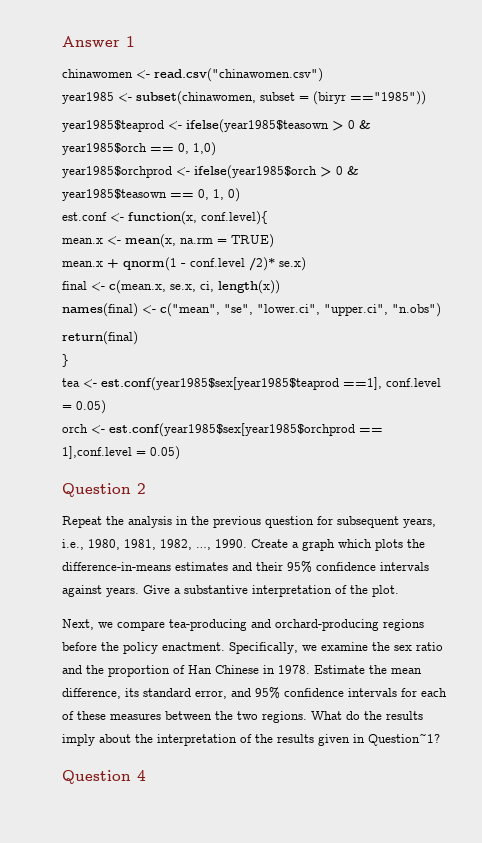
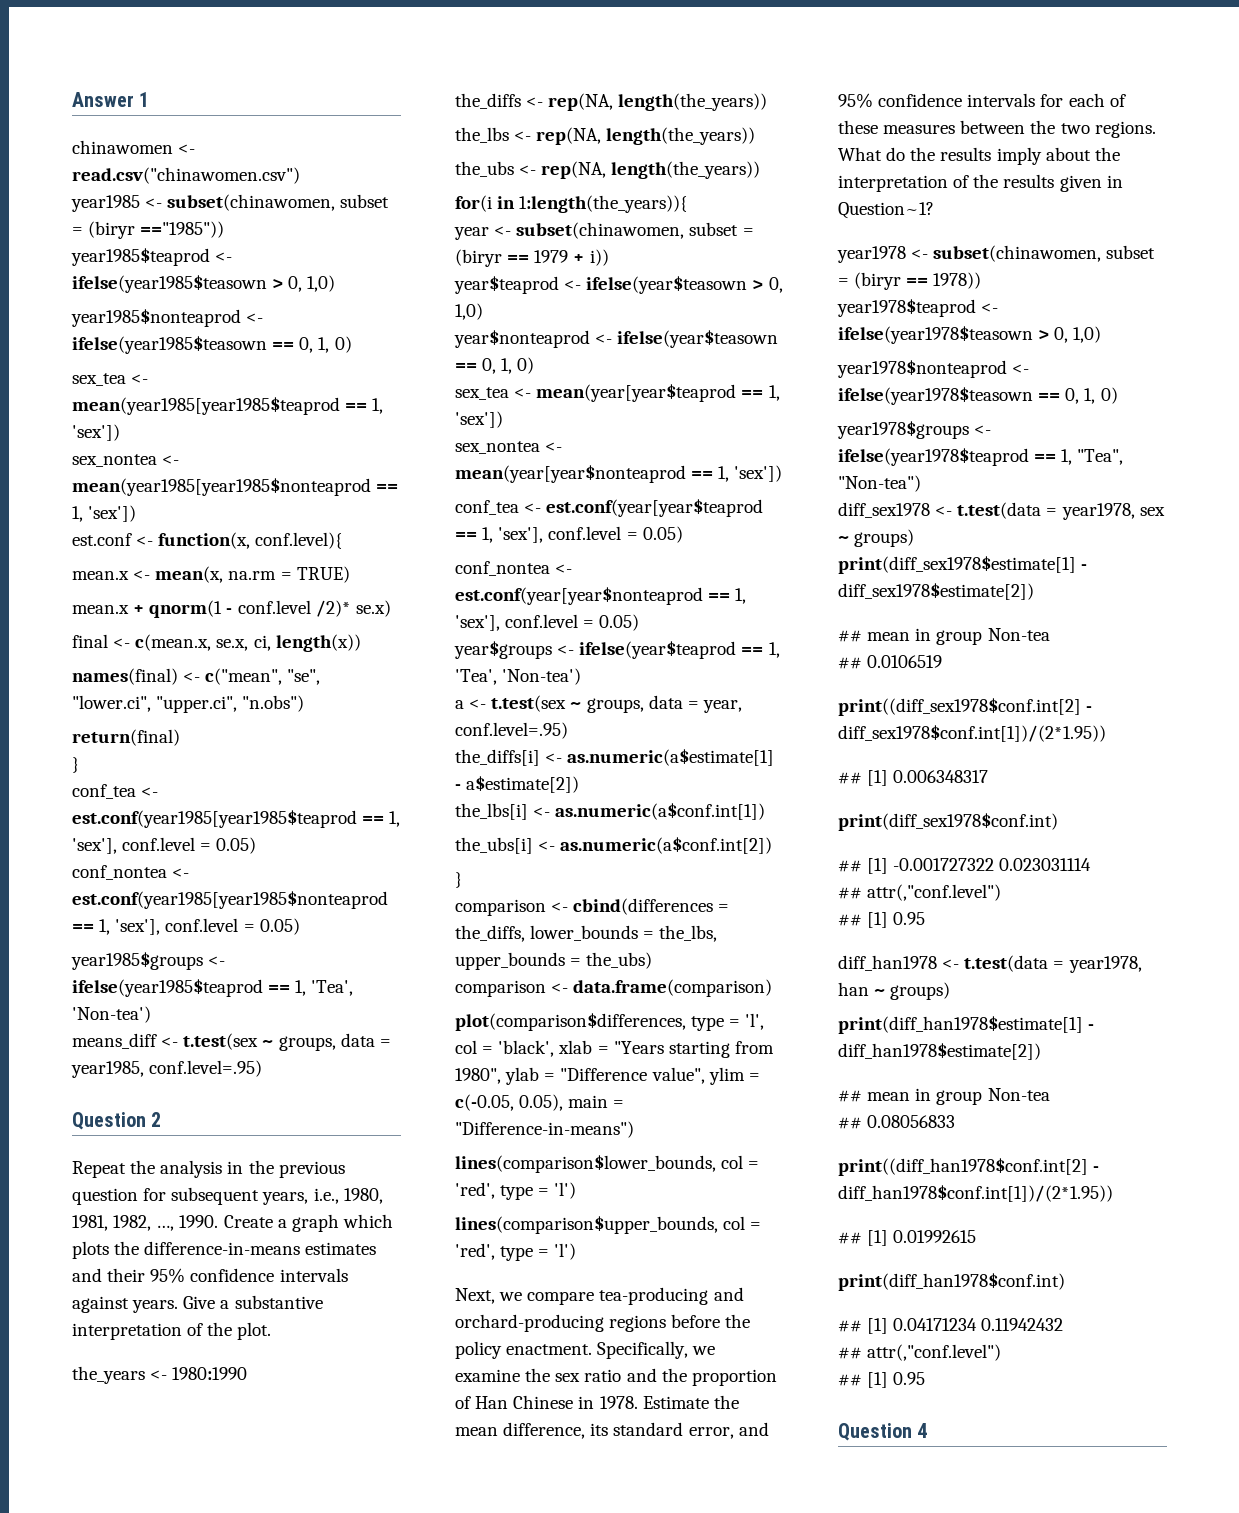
- year1985$teaprod <- ifelse(year1985$teasown > 0 & year1985$orch == 0, 1,0)
- year1985$orchprod <- ifelse(year1985$orch > 0 & year1985$teasown == 0, 1, 0)
+ year1985$teaprod <- ifelse(year1985$teasown > 0, 1,0)
+ year1985$nonteaprod <- ifelse(year1985$teasown == 0, 1, 0)
+ sex_tea <- mean(year1985[year1985$teaprod == 1, 'sex'])
+ sex_nontea <- mean(year1985[year1985$nonteaprod == 1, 'sex'])
- tea <- est.conf(year1985$sex[year1985$teaprod ==1], conf.level = 0.05)
- orch <- est.conf(year1985$sex[year1985$orchprod == 1],conf.level = 0.05)
+ conf_tea <- est.conf(year1985[year1985$teaprod == 1, 'sex'], conf.level = 0.05)
+ conf_nontea <- est.conf(year1985[year1985$nonteaprod == 1, 'sex'], conf.level = 0.05)
+ year1985$groups <- ifelse(year1985$teaprod == 1, 'Tea', 'Non-tea')
+ means_diff <- t.test(sex ~ groups, data = year1985, conf.level=.95)
+ the_years <- 1980:1990
+ the_diffs <- rep(NA, length(the_years))
+ the_lbs <- rep(NA, length(the_years))
+ the_ubs <- rep(NA, length(the_years))
+ for(i in 1:length(the_years)){
+ year <- subset(chinawomen, subset = (biryr == 1979 + i))
+ year$teaprod <- ifelse(year$teasown > 0, 1,0)
+ year$nonteaprod <- ifelse(year$teasown == 0, 1, 0)
+ sex_tea <- mean(year[year$teaprod == 1, 'sex'])
+ sex_nontea <- mean(year[year$nonteaprod == 1, 'sex'])
+ conf_tea <- est.conf(year[year$teaprod == 1, 'sex'], conf.level = 0.05)
+ conf_nontea <- est.conf(year[year$nonteaprod == 1, 'sex'], conf.level = 0.05)
+ year$groups <- ifelse(year$teaprod == 1, 'Tea', 'Non-tea')
+ a <- t.test(sex ~ groups, data = year, conf.level=.95)
+ the_diffs[i] <- as.numeric(a$estimate[1] - a$estimate[2])
+ the_lbs[i] <- as.numeric(a$conf.int[1])
+ the_ubs[i] <- as.numeric(a$conf.int[2])
+ }
+ comparison <- cbind(differences = the_diffs, lower_bounds = the_lbs, upper_bounds = the_ubs)
+ comparison <- data.frame(comparison)
+ plot(comparison$differences, type = 'l', col = 'black', xlab = "Years starting from 1980", ylab = "Difference value", ylim = c(-0.05, 0.05), main = "Difference-in-means")
+ lines(comparison$lower_bounds, col = 'red', type = 'l')
+ lines(comparison$upper_bounds, col = 'red', type = 'l')
+ year1978 <- subset(chinawomen, subset = (biryr == 1978))
+ year1978$teaprod <- ifelse(year1978$teasown > 0, 1,0)
+ year1978$nonteaprod <- ifelse(year1978$teasown == 0, 1, 0)
+ year1978$groups <- ifelse(year1978$teaprod == 1, "Tea", "Non-tea")
+ diff_sex1978 <- t.test(data = year1978, sex ~ groups)
+ print(diff_sex1978$estimate[1] - diff_sex1978$estimate[2])
+ ## mean in group Non-tea
+ ## 0.0106519
+ print((diff_sex1978$conf.int[2] - diff_sex1978$conf.int[1])/(2*1.95))
+ ## [1] 0.006348317
+ print(diff_sex1978$conf.int)
+ ## [1] -0.001727322 0.023031114
+ ## attr(,"conf.level")
+ ## [1] 0.95
+ diff_han1978 <- t.test(data = year1978, han ~ groups)
+ print(diff_han1978$estimate[1] - diff_han1978$estimate[2])
+ ## mean in group Non-tea
+ ## 0.08056833
+ print((diff_han1978$conf.int[2] - diff_han1978$conf.int[1])/(2*1.95))
+ ## [1] 0.01992615
+ print(diff_han1978$conf.int)
+ ## [1] 0.04171234 0.11942432
+ ## attr(,"conf.level")
+ ## [1] 0.95

